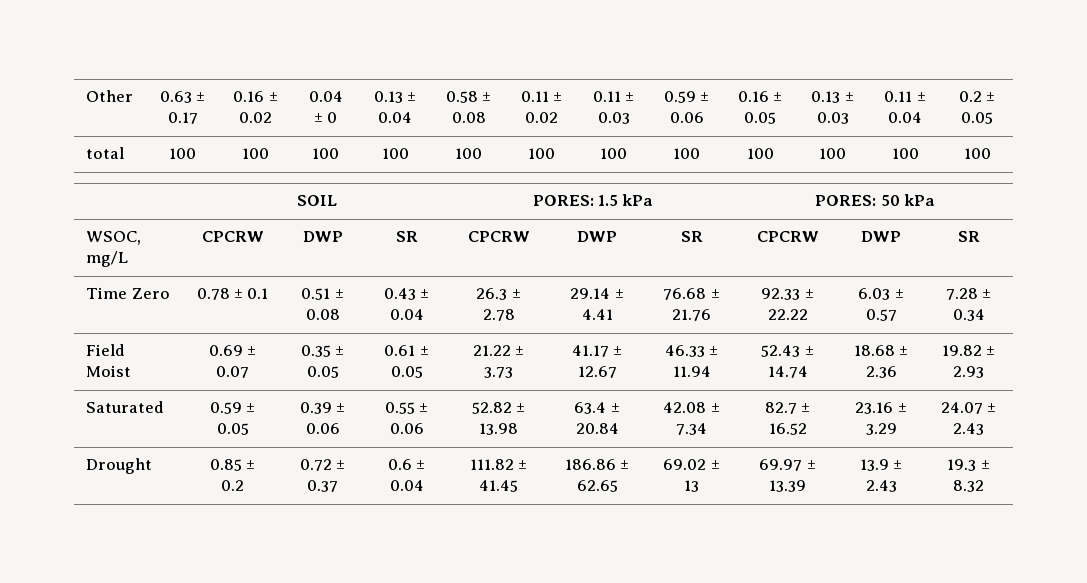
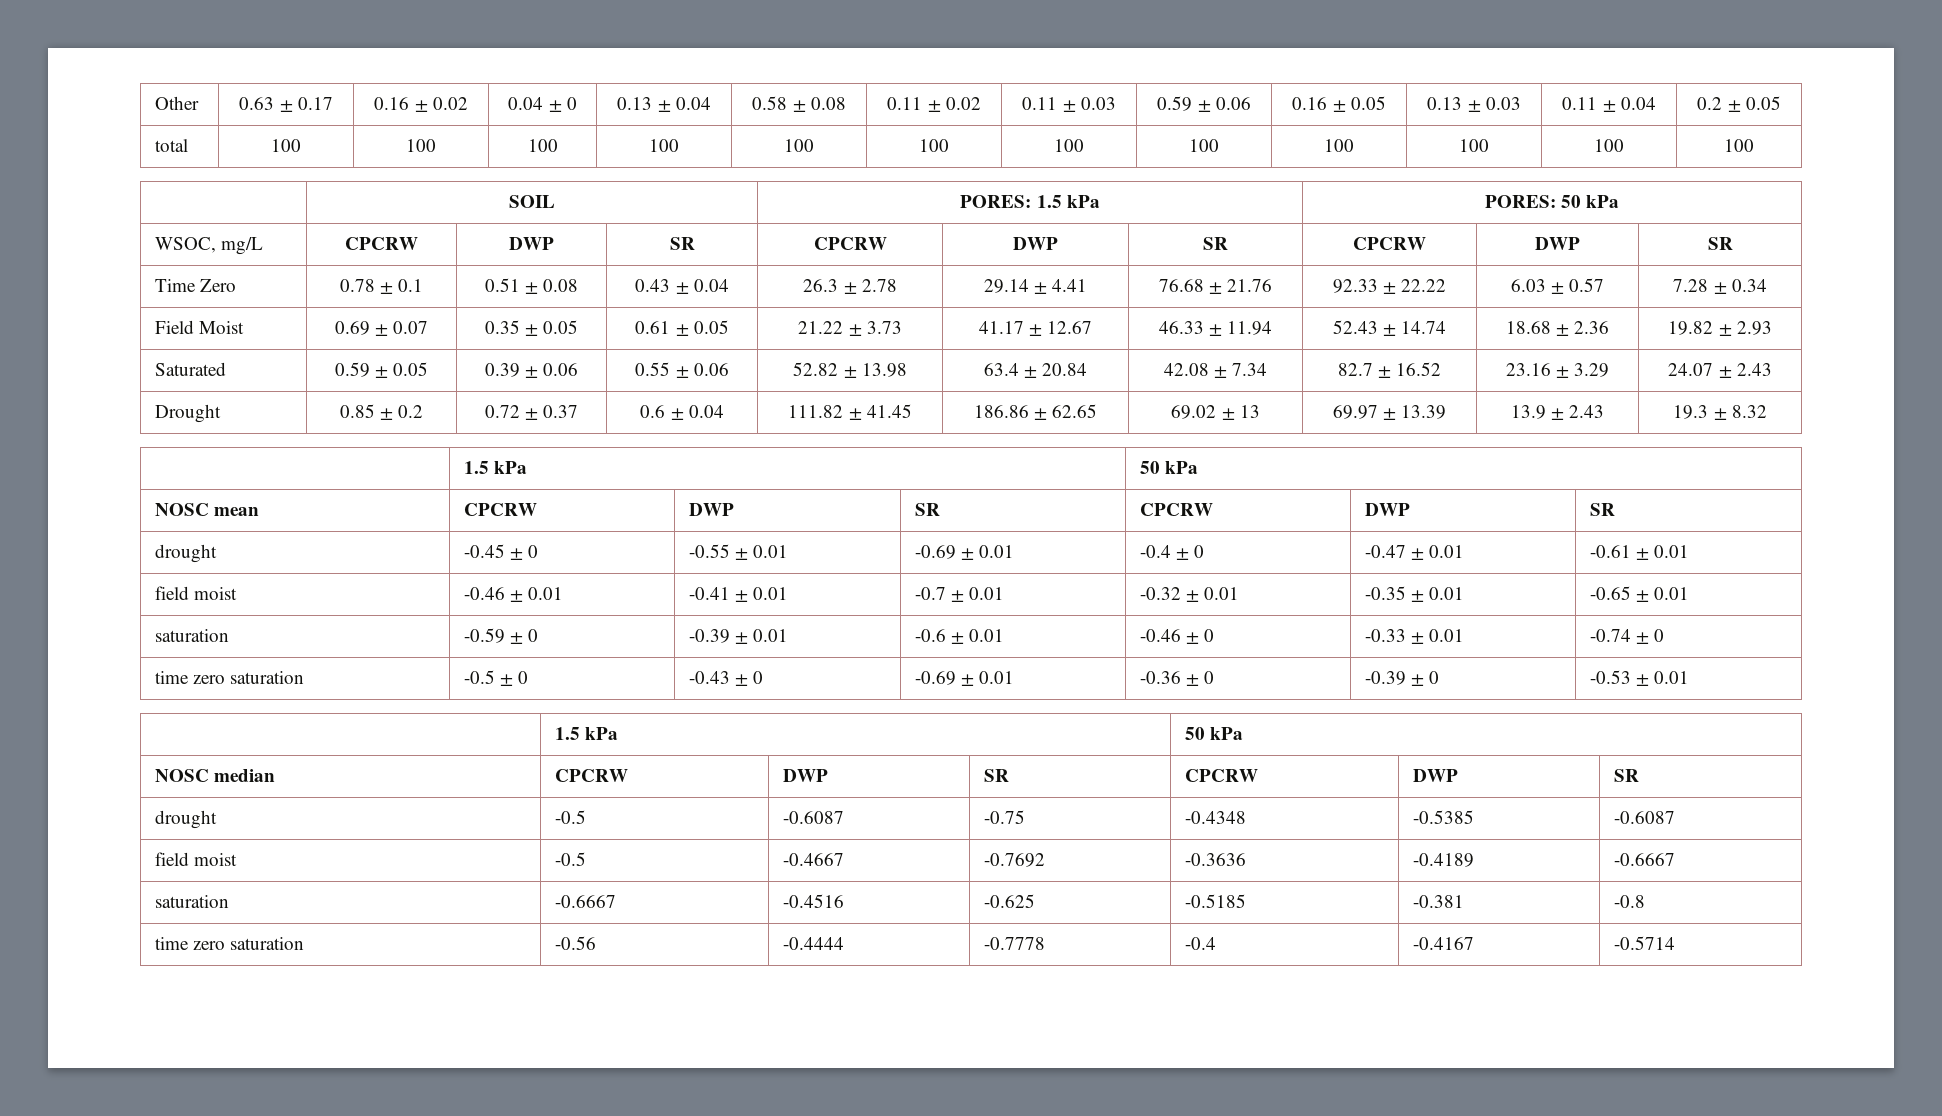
  Drought | 0.85 ± 0.2 | 0.72 ± 0.37 | 0.6 ± 0.04 | 111.82 ± 41.45 | 186.86 ± 62.65 | 69.02 ± 13 | 69.97 ± 13.39 | 13.9 ± 2.43 | 19.3 ± 8.32
+ | 1.5 kPa | 50 kPa
+ NOSC mean | CPCRW | DWP | SR | CPCRW | DWP | SR
+ drought | -0.45 ± 0 | -0.55 ± 0.01 | -0.69 ± 0.01 | -0.4 ± 0 | -0.47 ± 0.01 | -0.61 ± 0.01
+ field moist | -0.46 ± 0.01 | -0.41 ± 0.01 | -0.7 ± 0.01 | -0.32 ± 0.01 | -0.35 ± 0.01 | -0.65 ± 0.01
+ saturation | -0.59 ± 0 | -0.39 ± 0.01 | -0.6 ± 0.01 | -0.46 ± 0 | -0.33 ± 0.01 | -0.74 ± 0
+ time zero saturation | -0.5 ± 0 | -0.43 ± 0 | -0.69 ± 0.01 | -0.36 ± 0 | -0.39 ± 0 | -0.53 ± 0.01
+ | 1.5 kPa | 50 kPa
+ NOSC median | CPCRW | DWP | SR | CPCRW | DWP | SR
+ drought | -0.5 | -0.6087 | -0.75 | -0.4348 | -0.5385 | -0.6087
+ field moist | -0.5 | -0.4667 | -0.7692 | -0.3636 | -0.4189 | -0.6667
+ saturation | -0.6667 | -0.4516 | -0.625 | -0.5185 | -0.381 | -0.8
+ time zero saturation | -0.56 | -0.4444 | -0.7778 | -0.4 | -0.4167 | -0.5714

